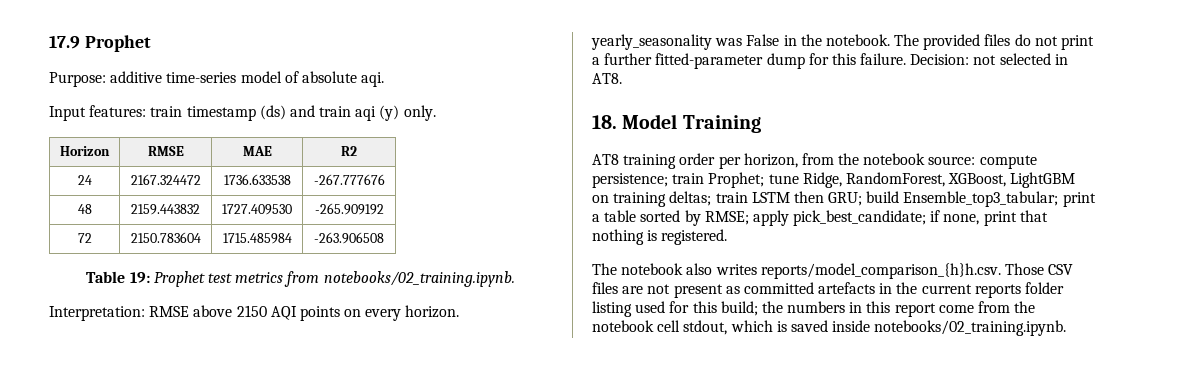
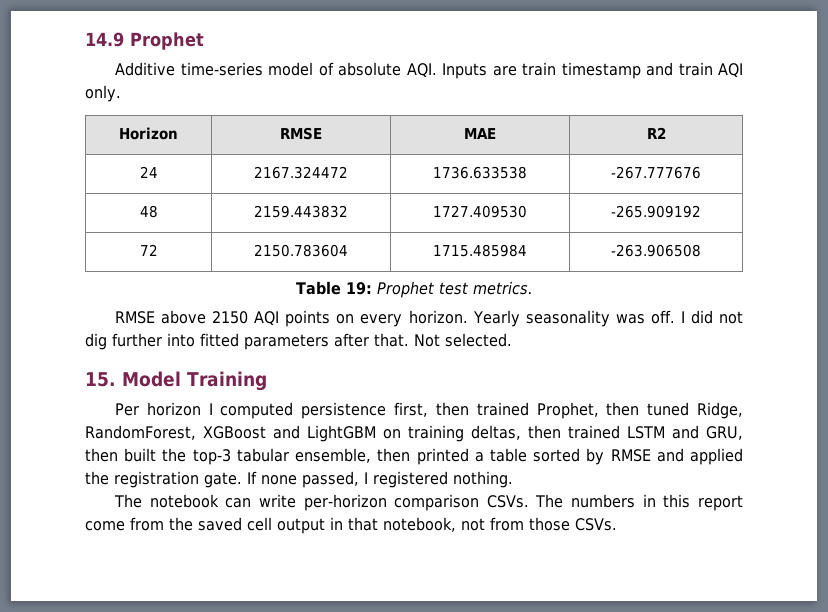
- 17.9 Prophet
+ 14.9 Prophet
- Purpose: additive time-series model of absolute aqi.
- Input features: train timestamp (ds) and train aqi (y) only.
+ Additive time-series model of absolute AQI. Inputs are train timestamp and train AQI only.
- Table 19: Prophet test metrics from notebooks/02_training.ipynb.
- Interpretation: RMSE above 2150 AQI points on every horizon. yearly_seasonality was False in the notebook. The provided files do not print a further fitted-parameter dump for this failure. Decision: not selected in AT8.
- 18. Model Training
- AT8 training order per horizon, from the notebook source: compute persistence; train Prophet; tune Ridge, RandomForest, XGBoost, LightGBM on training deltas; train LSTM then GRU; build Ensemble_top3_tabular; print a table sorted by RMSE; apply pick_best_candidate; if none, print that nothing is registered.
- The notebook also writes reports/model_comparison_{h}h.csv. Those CSV files are not present as committed artefacts in the current reports folder listing used for this build; the numbers in this report come from the notebook cell stdout, which is saved inside notebooks/02_training.ipynb.
+ Table 19: Prophet test metrics.
+ RMSE above 2150 AQI points on every horizon. Yearly seasonality was off. I did not dig further into fitted parameters after that. Not selected.
+ 15. Model Training
+ Per horizon I computed persistence first, then trained Prophet, then tuned Ridge, RandomForest, XGBoost and LightGBM on training deltas, then trained LSTM and GRU, then built the top-3 tabular ensemble, then printed a table sorted by RMSE and applied the registration gate. If none passed, I registered nothing.
+ The notebook can write per-horizon comparison CSVs. The numbers in this report come from the saved cell output in that notebook, not from those CSVs.

